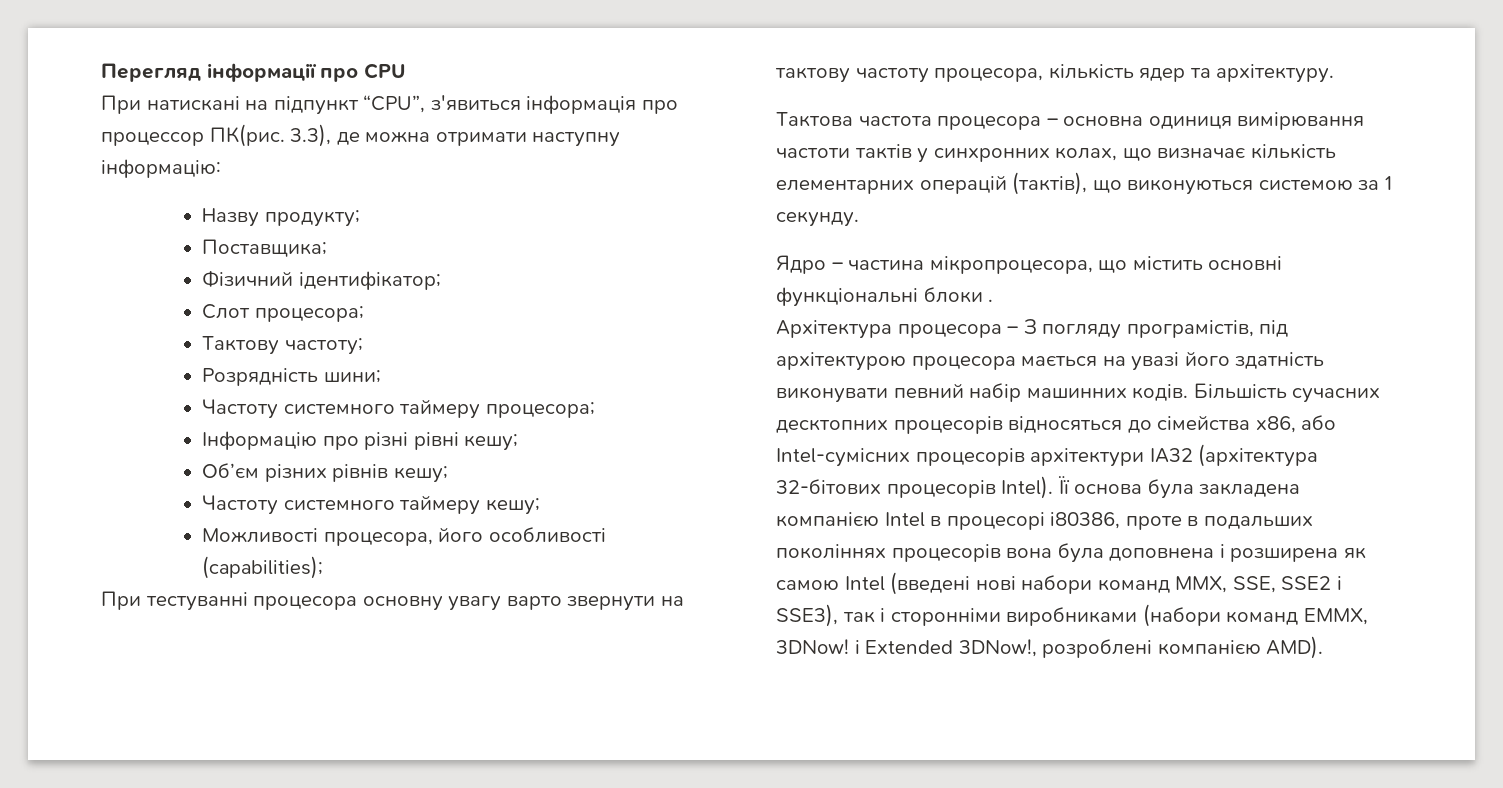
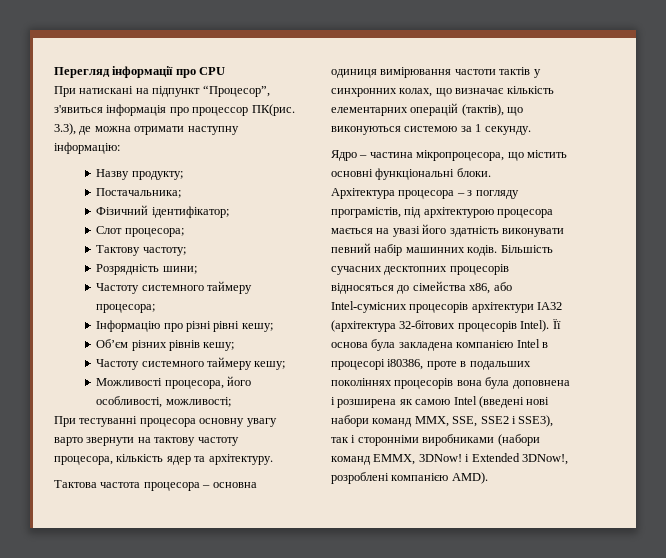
- При натискані на підпункт “CPU”, з'явиться інформація про процессор ПК(рис.
+ При натискані на підпункт “Процесор”, з'явиться інформація про процессор ПК(рис.
- Поставщика;
+ Постачальника;
- Можливості процесора, його особливості (capabilities);
+ Можливості процесора, його особливості, можливості;
- Ядро – частина мікропроцесора, що містить основні функціональні блоки .
+ Ядро – частина мікропроцесора, що містить основні функціональні блоки.
- Архітектура процесора – З погляду програмістів, під архітектурою процесора мається на увазі його здатність виконувати певний набір машинних кодів.
+ Архітектура процесора – з погляду програмістів, під архітектурою процесора мається на увазі його здатність виконувати певний набір машинних кодів.

